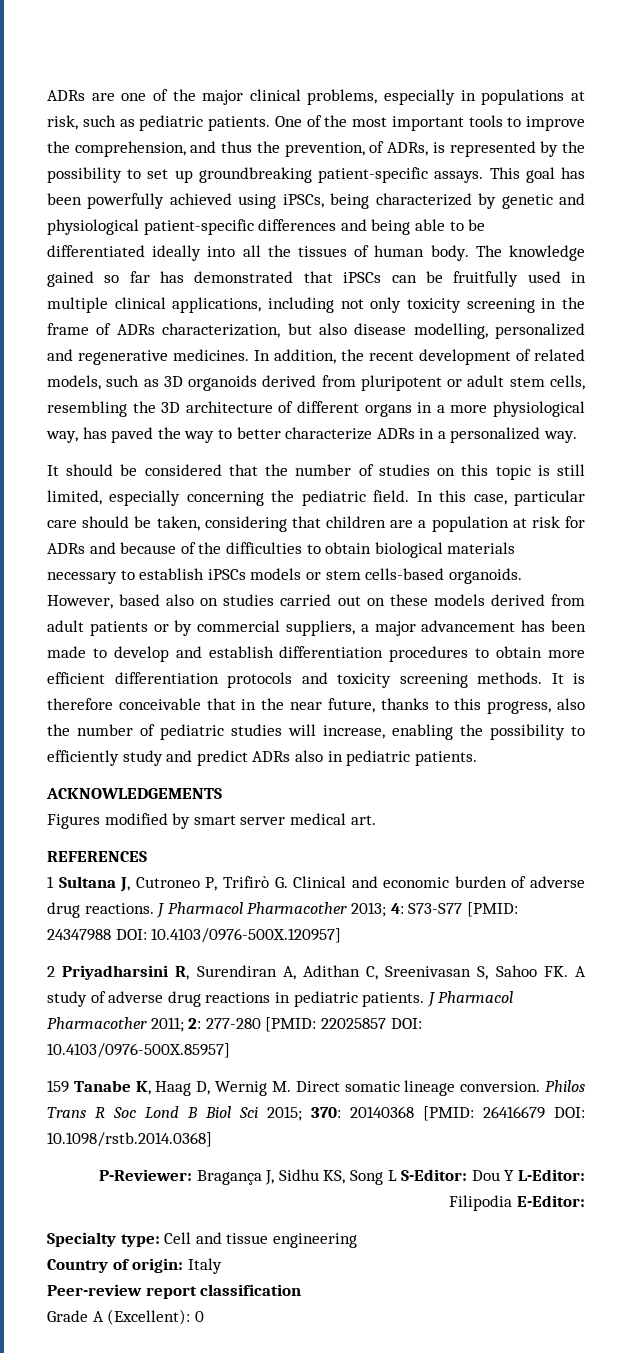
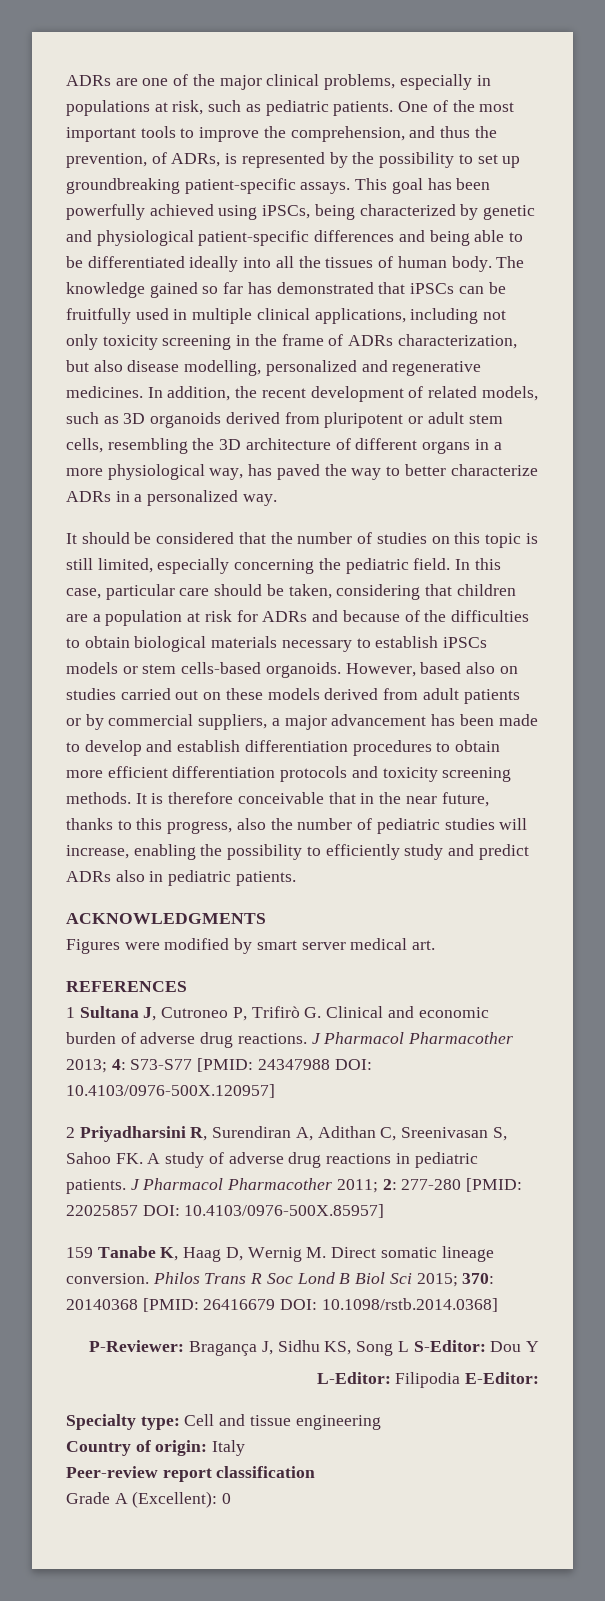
- ACKNOWLEDGEMENTS
+ ACKNOWLEDGMENTS
- Figures modified by smart server medical art.
+ Figures were modified by smart server medical art.
- P-Reviewer: Bragança J, Sidhu KS, Song L S-Editor: Dou Y L-Editor: Filipodia E-Editor:
+ P-Reviewer: Bragança J, Sidhu KS, Song L S-Editor: Dou Y
+ L-Editor: Filipodia E-Editor:

